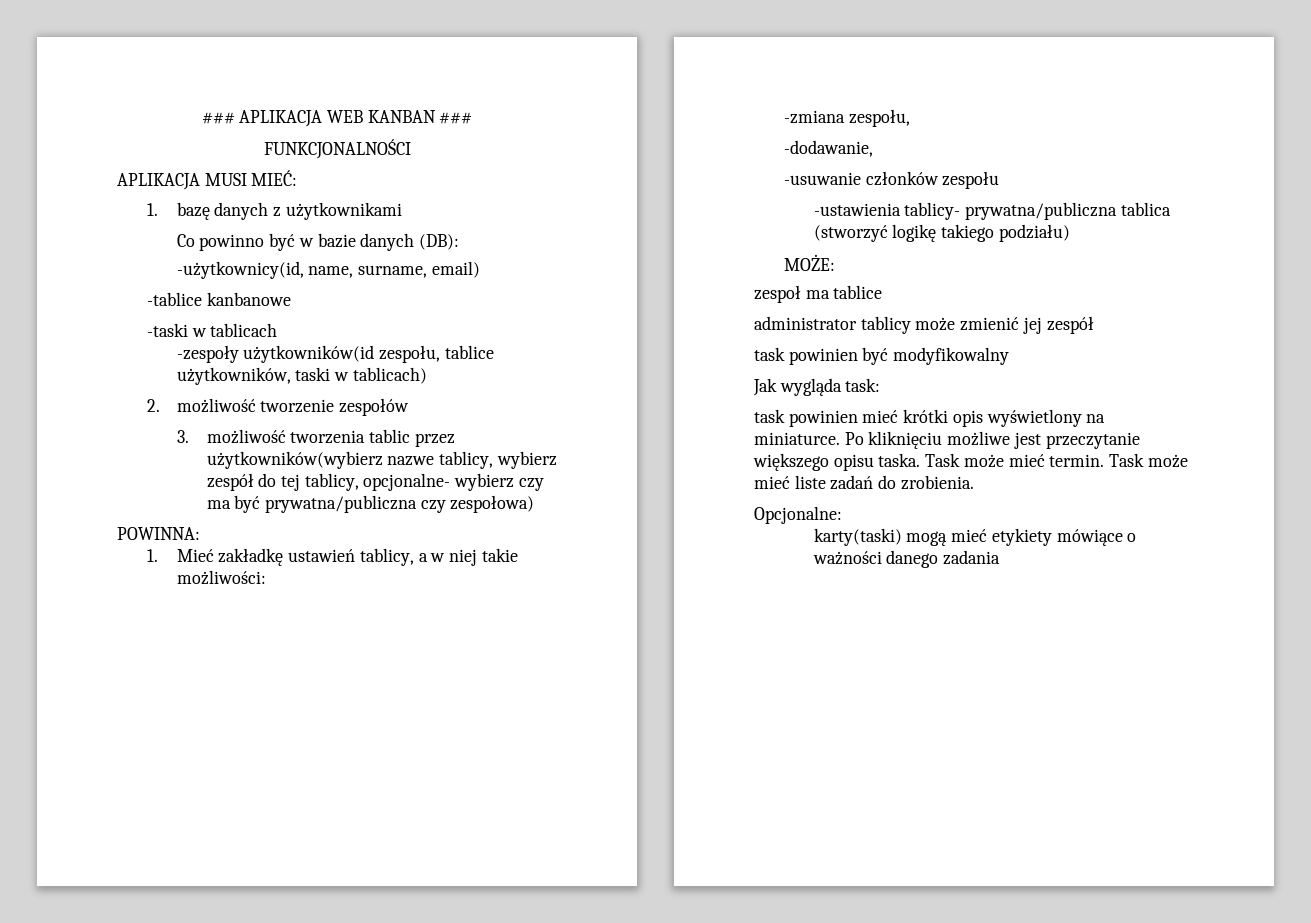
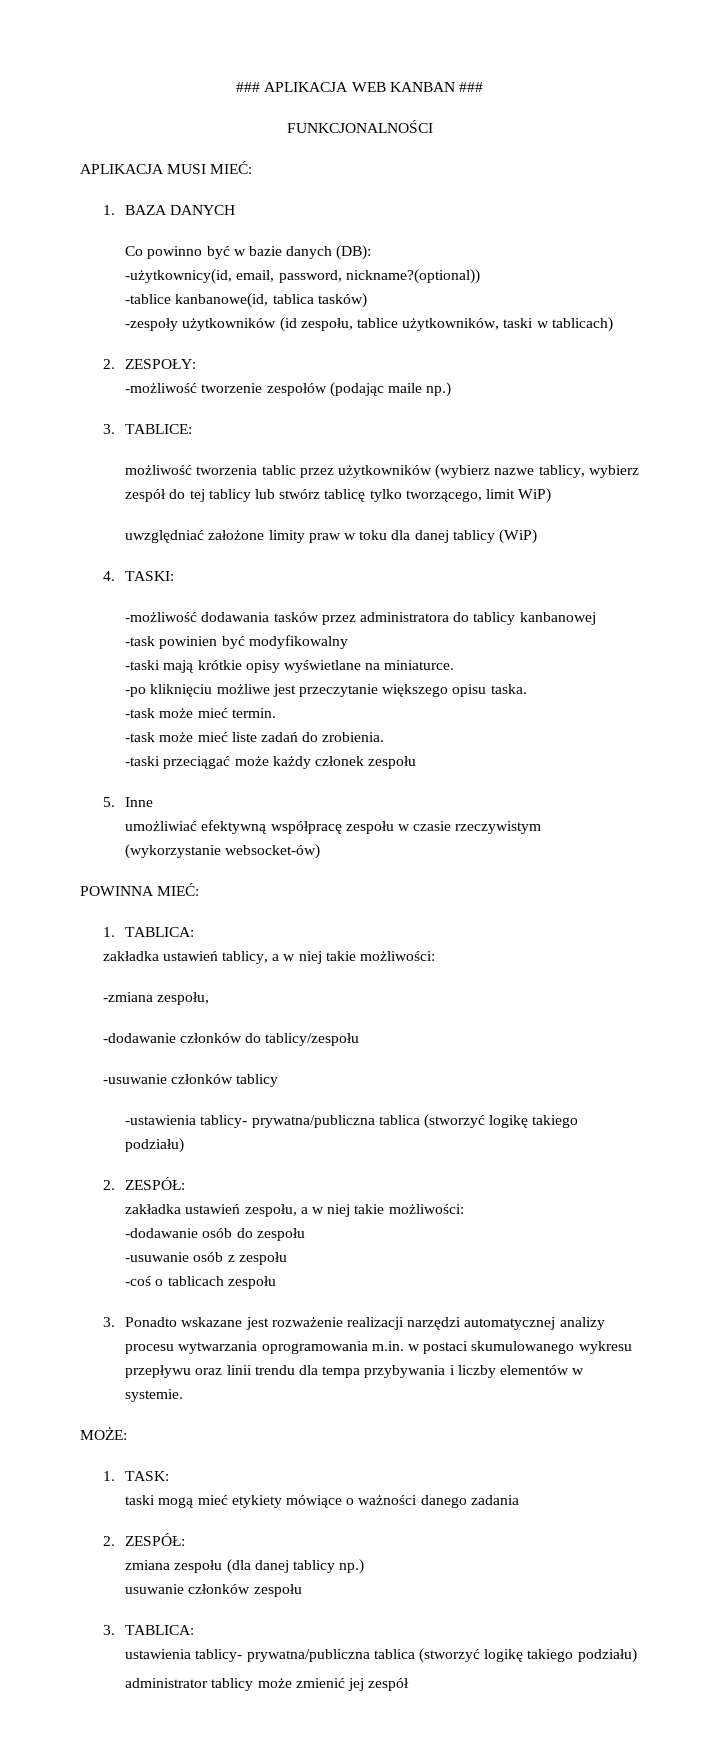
- 1. bazę danych z użytkownikami
+ 1. BAZA DANYCH
- -użytkownicy(id, name, surname, email)
- -tablice kanbanowe
- -taski w tablicach
+ -użytkownicy(id, email, password, nickname?(optional))
+ -tablice kanbanowe(id, tablica tasków)
- -zespoły użytkowników(id zespołu, tablice użytkowników, taski w tablicach)
+ -zespoły użytkowników (id zespołu, tablice użytkowników, taski w tablicach)
- 2. możliwość tworzenie zespołów
- 3. możliwość tworzenia tablic przez użytkowników(wybierz nazwe tablicy, wybierz zespół do tej tablicy, opcjonalne- wybierz czy ma być prywatna/publiczna czy zespołowa)
- POWINNA:
- 1. Mieć zakładkę ustawień tablicy, a w niej takie możliwości:
+ 2. ZESPOŁY:
+ -możliwość tworzenie zespołów (podając maile np.)
+ 3. TABLICE:
+ możliwość tworzenia tablic przez użytkowników (wybierz nazwe tablicy, wybierz zespół do tej tablicy lub stwórz tablicę tylko tworzącego, limit WiP)
+ uwzględniać założone limity praw w toku dla danej tablicy (WiP)
+ 4. TASKI:
+ -możliwość dodawania tasków przez administratora do tablicy kanbanowej
+ -task powinien być modyfikowalny
+ -taski mają krótkie opisy wyświetlane na miniaturce.
+ -po kliknięciu możliwe jest przeczytanie większego opisu taska.
+ -task może mieć termin.
+ -task może mieć liste zadań do zrobienia.
+ -taski przeciągać może każdy członek zespołu
+ 5. Inne
+ umożliwiać efektywną współpracę zespołu w czasie rzeczywistym (wykorzystanie websocket-ów)
+ POWINNA MIEĆ:
+ 1. TABLICA:
+ zakładka ustawień tablicy, a w niej takie możliwości:
- -dodawanie,
+ -dodawanie członków do tablicy/zespołu
- -usuwanie członków zespołu
+ -usuwanie członków tablicy
  -ustawienia tablicy- prywatna/publiczna tablica (stworzyć logikę takiego podziału)
+ 2. ZESPÓŁ:
+ zakładka ustawień zespołu, a w niej takie możliwości:
+ -dodawanie osób do zespołu
+ -usuwanie osób z zespołu
+ -coś o tablicach zespołu
+ 3. Ponadto wskazane jest rozważenie realizacji narzędzi automatycznej analizy procesu wytwarzania oprogramowania m.in. w postaci skumulowanego wykresu przepływu oraz linii trendu dla tempa przybywania i liczby elementów w systemie.
  MOŻE:
- zespoł ma tablice
+ 1. TASK:
+ taski mogą mieć etykiety mówiące o ważności danego zadania
+ 2. ZESPÓŁ:
+ zmiana zespołu (dla danej tablicy np.)
+ usuwanie członków zespołu
+ 3. TABLICA:
+ ustawienia tablicy- prywatna/publiczna tablica (stworzyć logikę takiego podziału)
  administrator tablicy może zmienić jej zespół
- task powinien być modyfikowalny
- Jak wygląda task:
- task powinien mieć krótki opis wyświetlony na miniaturce. Po kliknięciu możliwe jest przeczytanie większego opisu taska. Task może mieć termin. Task może mieć liste zadań do zrobienia.
- Opcjonalne:
- karty(taski) mogą mieć etykiety mówiące o ważności danego zadania

